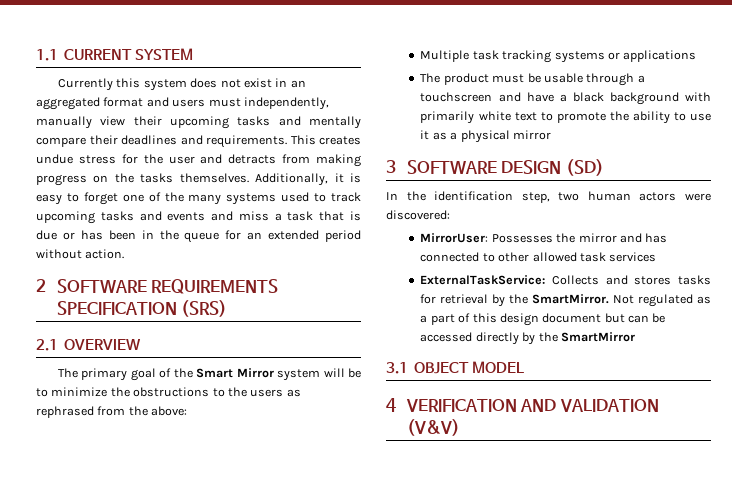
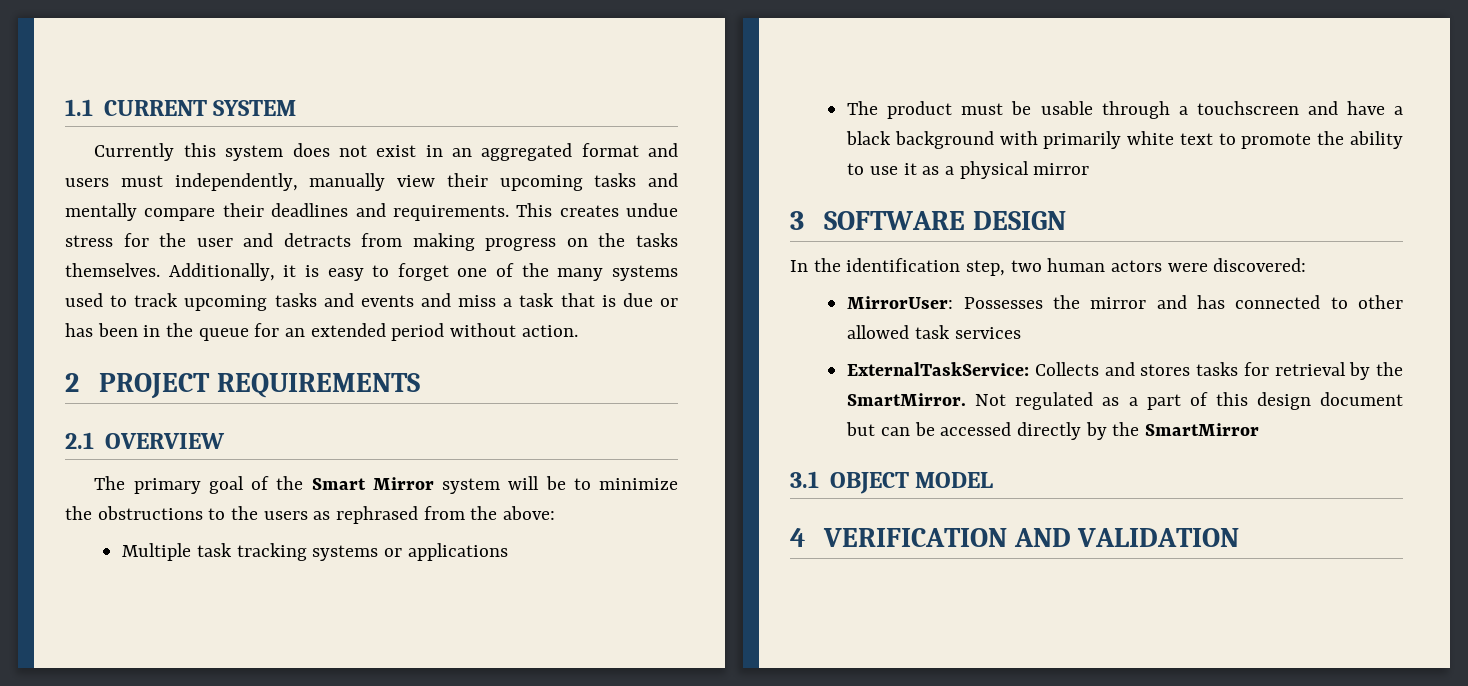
- 2 SOFTWARE REQUIREMENTS SPECIFICATION (SRS)
+ 2 PROJECT REQUIREMENTS
- 3 SOFTWARE DESIGN (SD)
+ 3 SOFTWARE DESIGN
- 4 VERIFICATION AND VALIDATION (V&V)
+ 4 VERIFICATION AND VALIDATION

